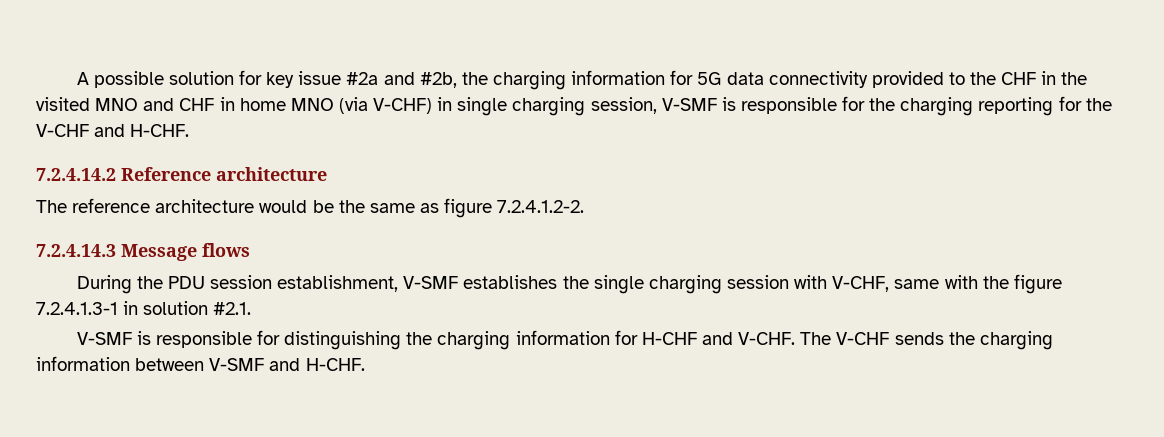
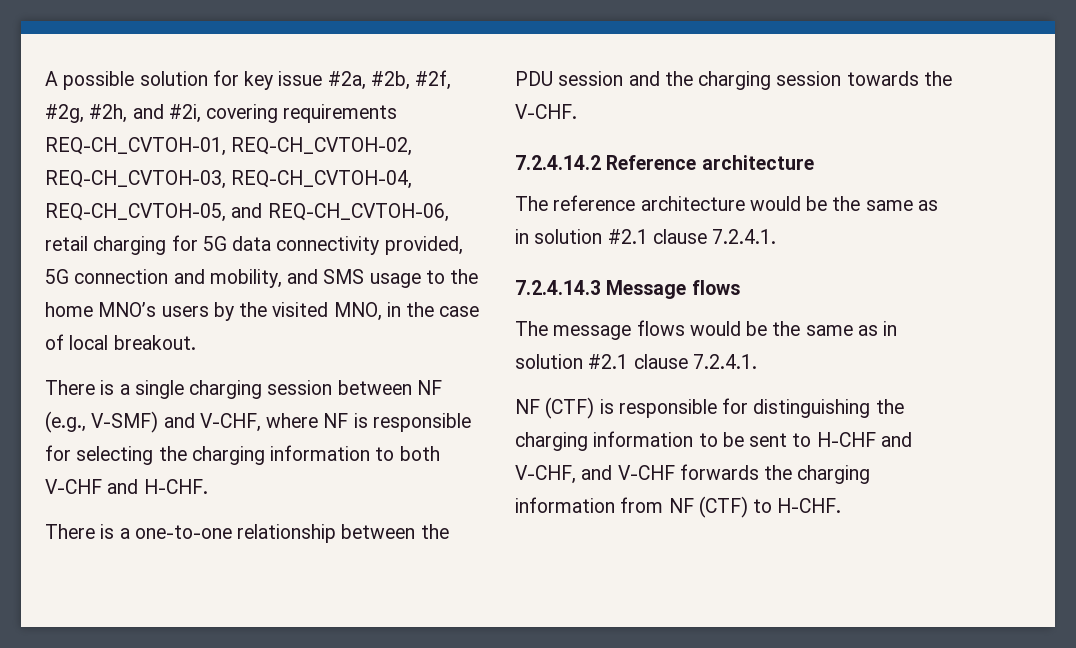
- A possible solution for key issue #2a and #2b, the charging information for 5G data connectivity provided to the CHF in the visited MNO and CHF in home MNO (via V-CHF) in single charging session, V-SMF is responsible for the charging reporting for the V-CHF and H-CHF.
+ A possible solution for key issue #2a, #2b, #2f, #2g, #2h, and #2i, covering requirements REQ-CH_CVTOH-01, REQ-CH_CVTOH-02, REQ-CH_CVTOH-03, REQ-CH_CVTOH-04, REQ-CH_CVTOH-05, and REQ-CH_CVTOH-06, retail charging for 5G data connectivity provided, 5G connection and mobility, and SMS usage to the home MNO’s users by the visited MNO, in the case of local breakout.
+ There is a single charging session between NF (e.g., V-SMF) and V-CHF, where NF is responsible for selecting the charging information to both V-CHF and H-CHF.
+ There is a one-to-one relationship between the PDU session and the charging session towards the V-CHF.
- The reference architecture would be the same as figure 7.2.4.1.2-2.
+ The reference architecture would be the same as in solution #2.1 clause 7.2.4.1.
  7.2.4.14.3 Message flows
- During the PDU session establishment, V-SMF establishes the single charging session with V-CHF, same with the figure 7.2.4.1.3-1 in solution #2.1.
- V-SMF is responsible for distinguishing the charging information for H-CHF and V-CHF. The V-CHF sends the charging information between V-SMF and H-CHF.
+ The message flows would be the same as in solution #2.1 clause 7.2.4.1.
+ NF (CTF) is responsible for distinguishing the charging information to be sent to H-CHF and V-CHF, and V-CHF forwards the charging information from NF (CTF) to H-CHF.

